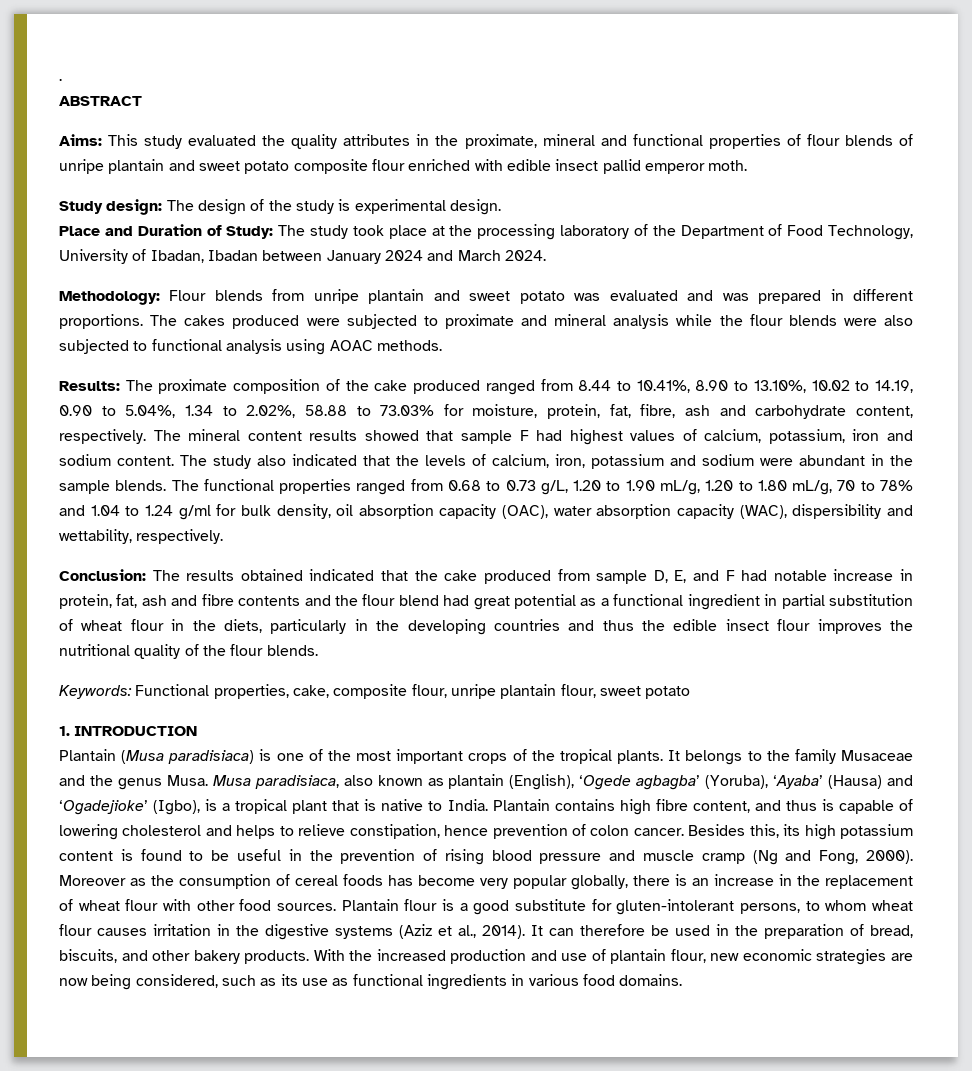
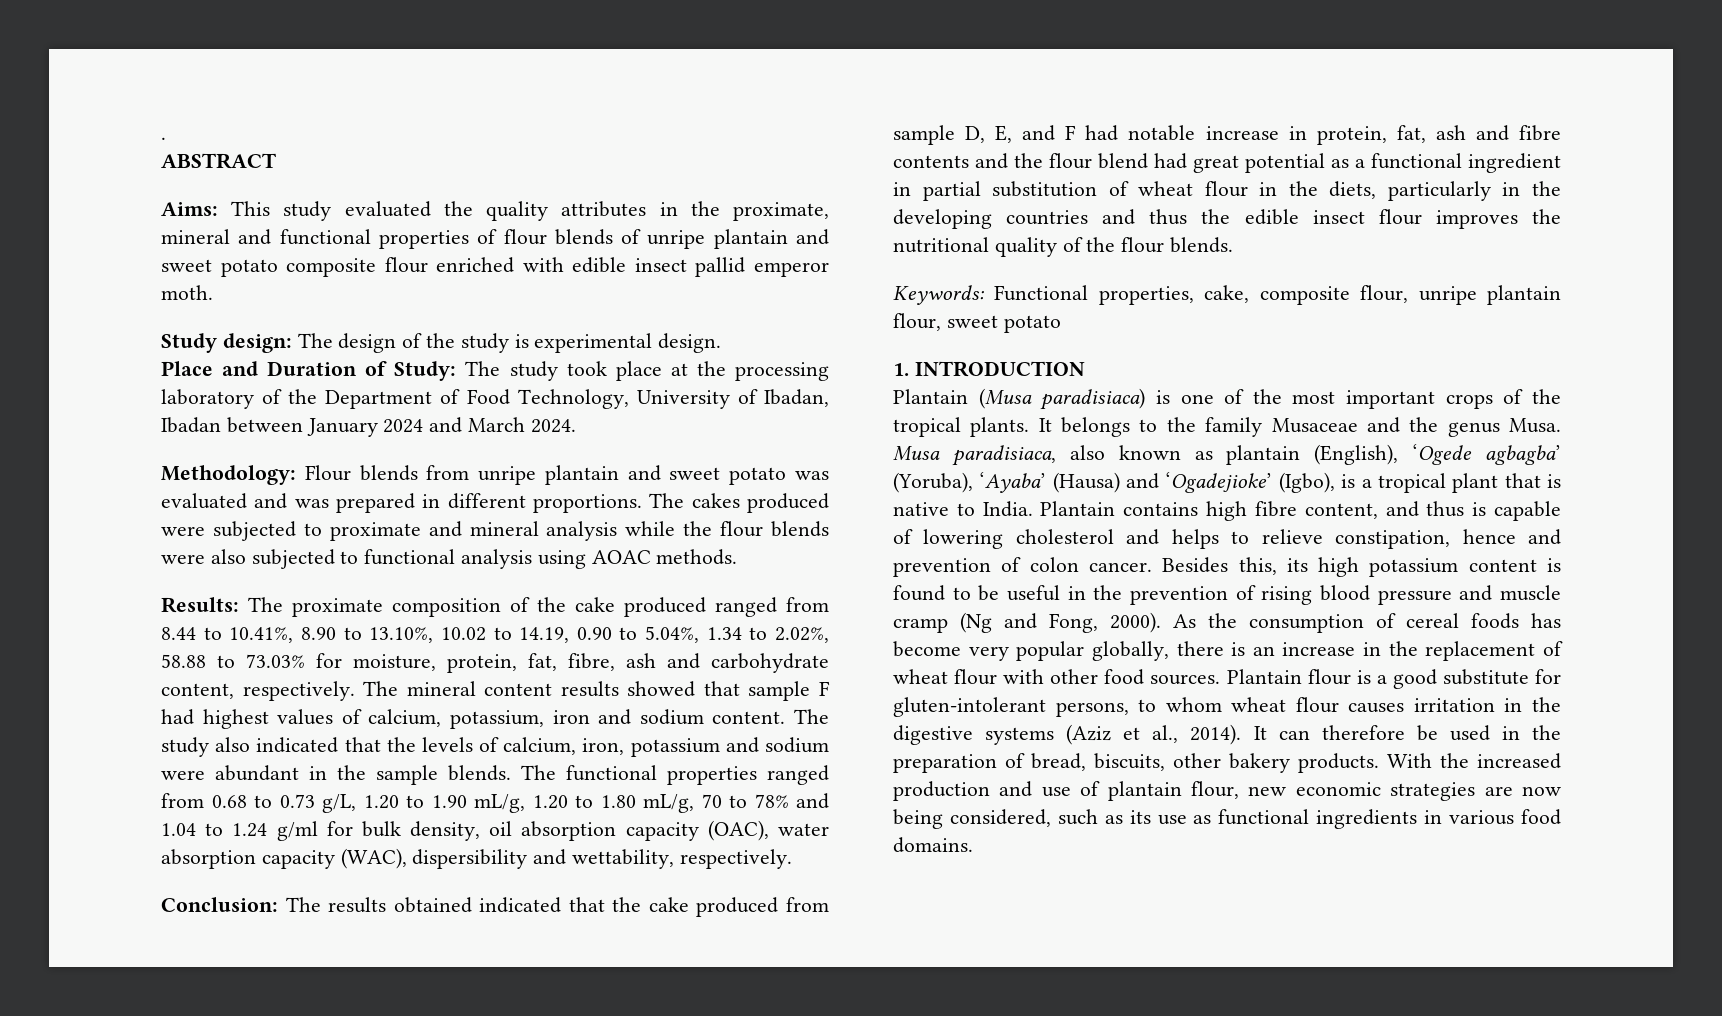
- Plantain contains high fibre content, and thus is capable of lowering cholesterol and helps to relieve constipation, hence prevention of colon cancer.
+ Plantain contains high fibre content, and thus is capable of lowering cholesterol and helps to relieve constipation, hence and prevention of colon cancer.
- Moreover as the consumption of cereal foods has become very popular globally, there is an increase in the replacement of wheat flour with other food sources.
+ As the consumption of cereal foods has become very popular globally, there is an increase in the replacement of wheat flour with other food sources.
- It can therefore be used in the preparation of bread, biscuits, and other bakery products.
+ It can therefore be used in the preparation of bread, biscuits, other bakery products.

